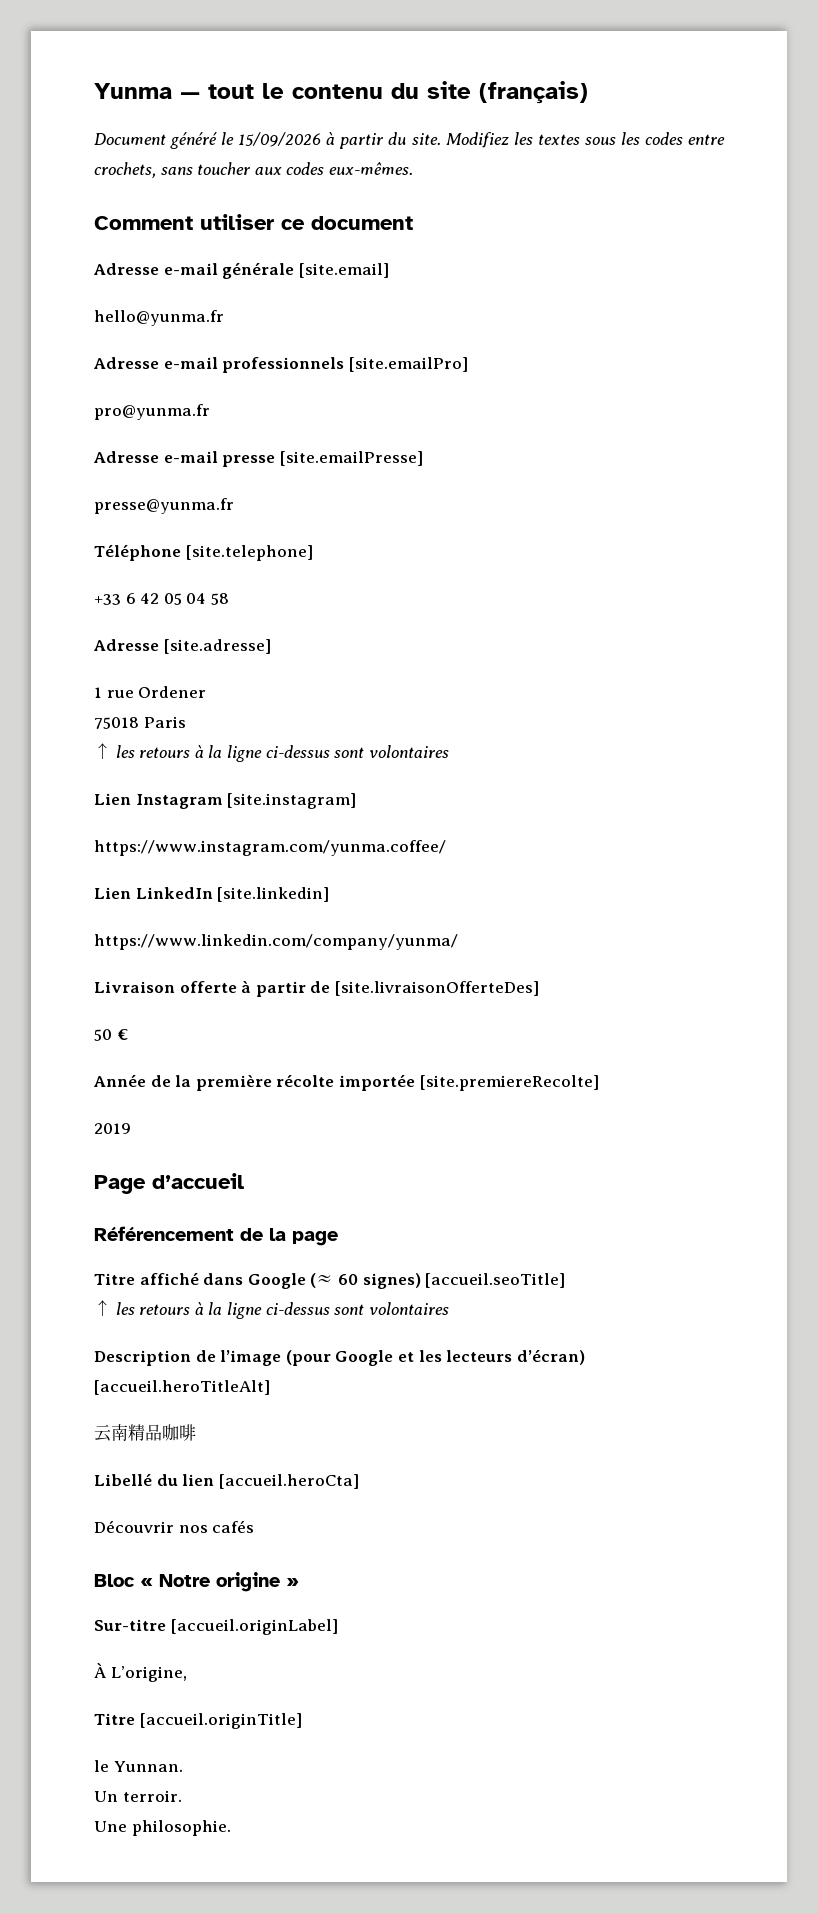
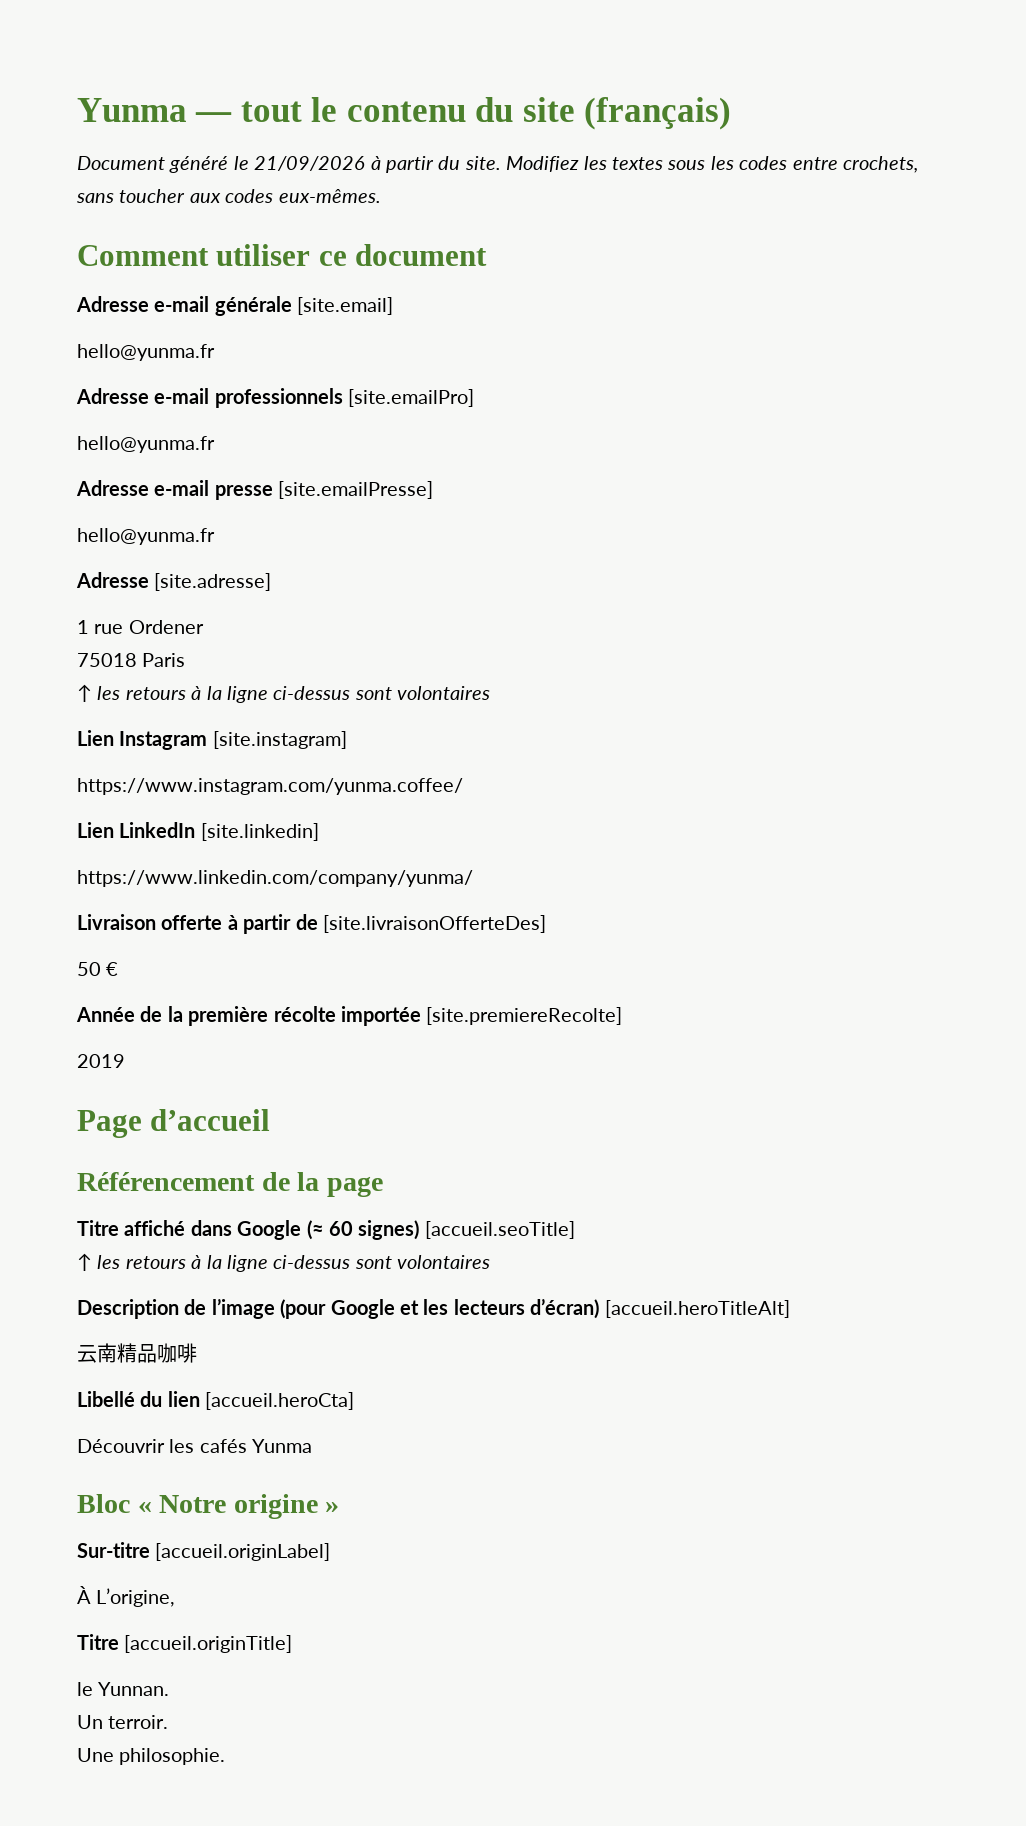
- Document généré le 15/09/2026 à partir du site.
+ Document généré le 21/09/2026 à partir du site.
  Adresse e-mail professionnels [site.emailPro]
- pro@yunma.fr
+ hello@yunma.fr
  Adresse e-mail presse [site.emailPresse]
- presse@yunma.fr
- Téléphone [site.telephone]
- +33 6 42 05 04 58
+ hello@yunma.fr
- Découvrir nos cafés
+ Découvrir les cafés Yunma

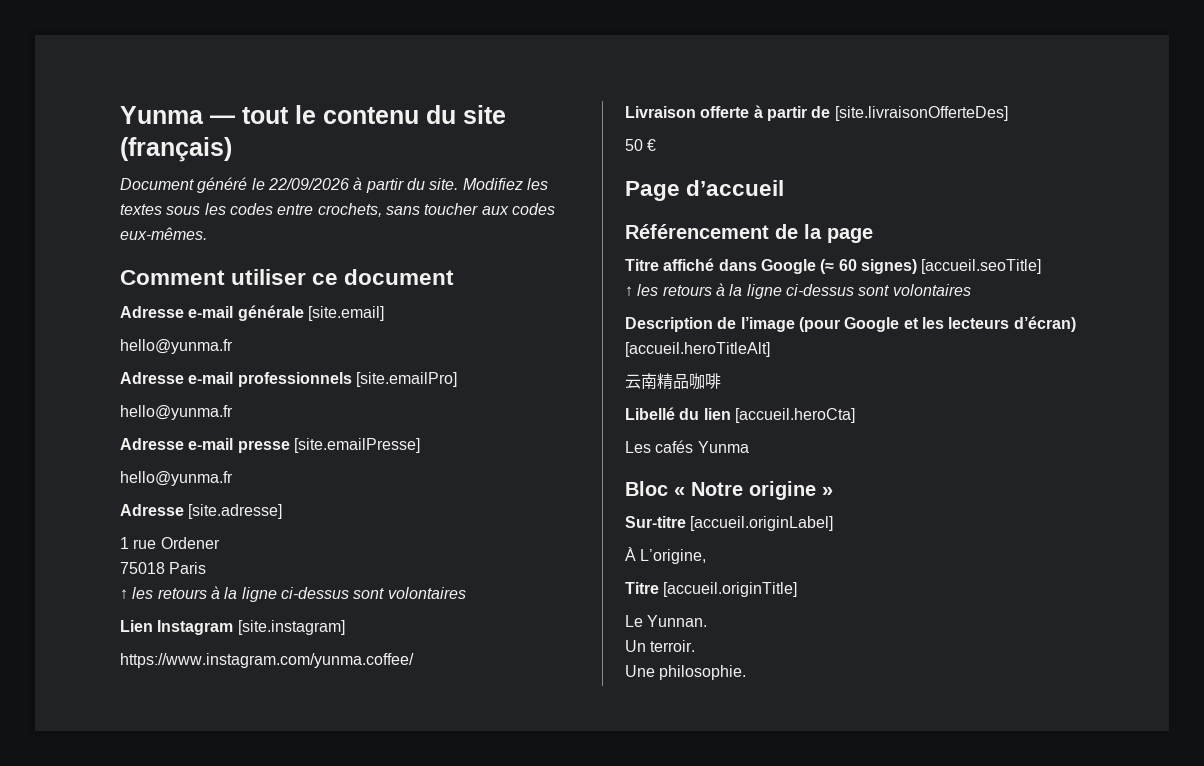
- Document généré le 21/09/2026 à partir du site.
+ Document généré le 22/09/2026 à partir du site.
- Lien LinkedIn [site.linkedin]
- https://www.linkedin.com/company/yunma/
- Année de la première récolte importée [site.premiereRecolte]
- 2019
- Découvrir les cafés Yunma
+ Les cafés Yunma
- le Yunnan.
+ Le Yunnan.

